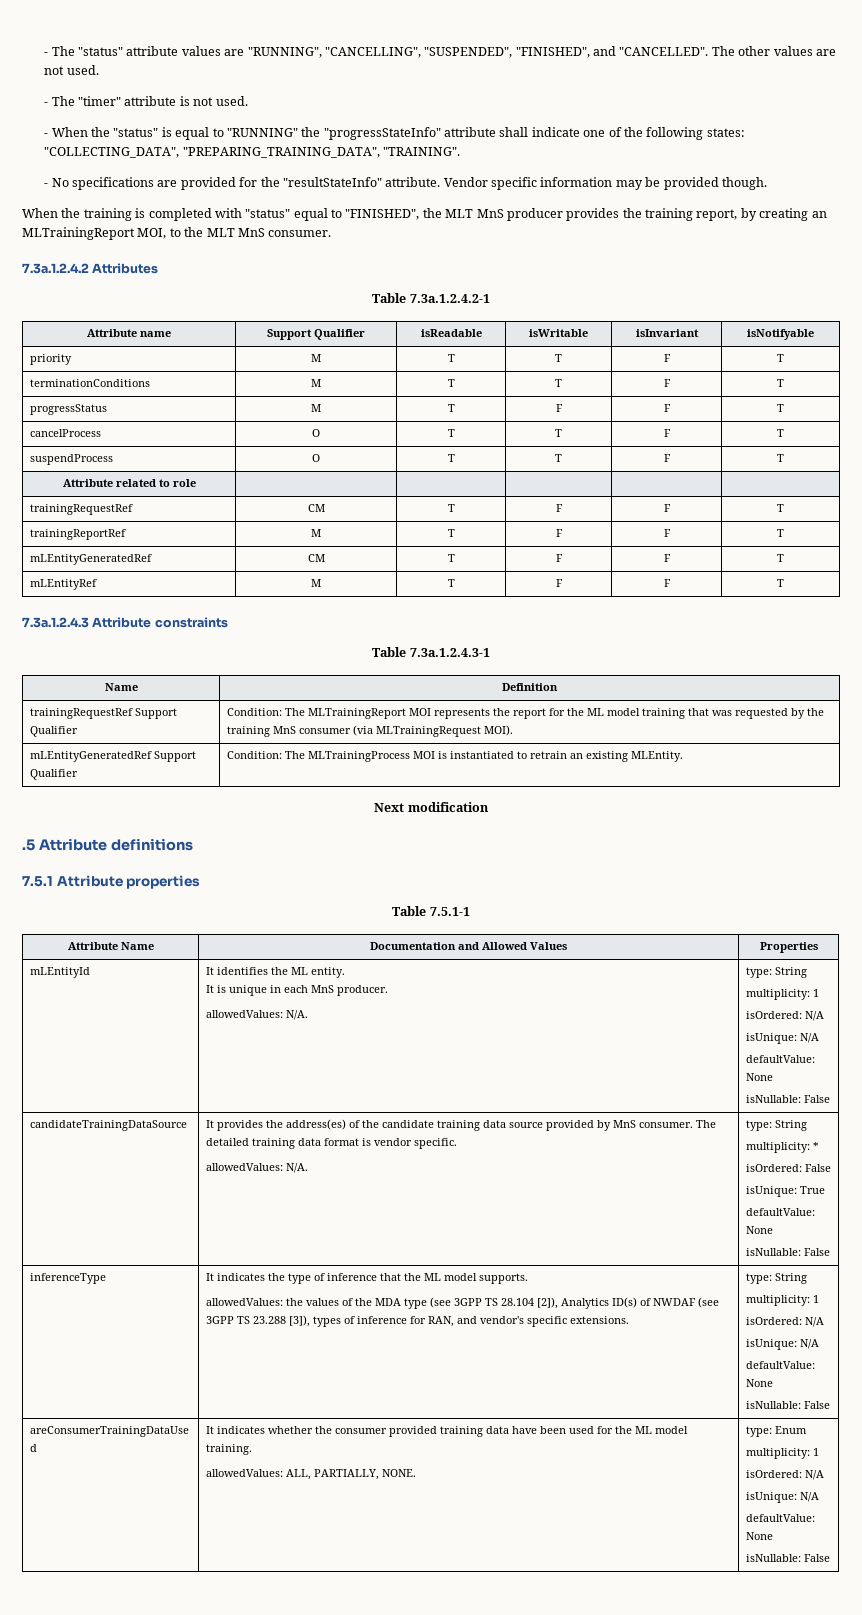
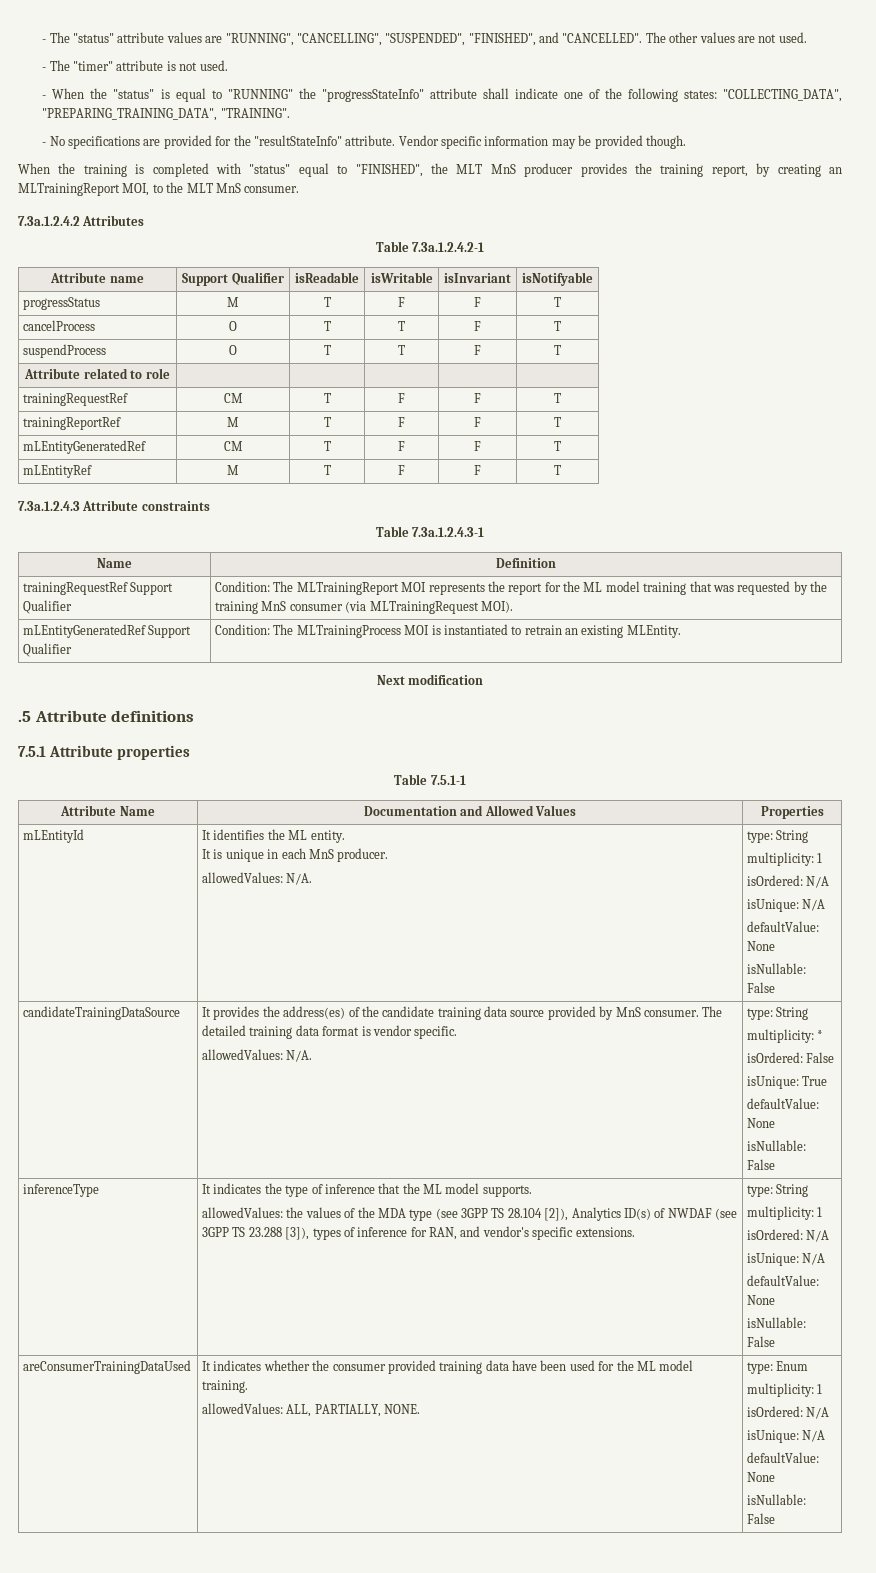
- priority | M | T | T | F | T
- terminationConditions | M | T | T | F | T

